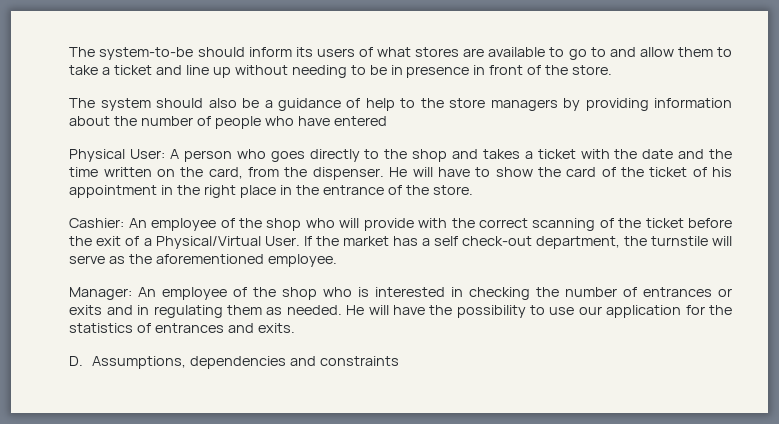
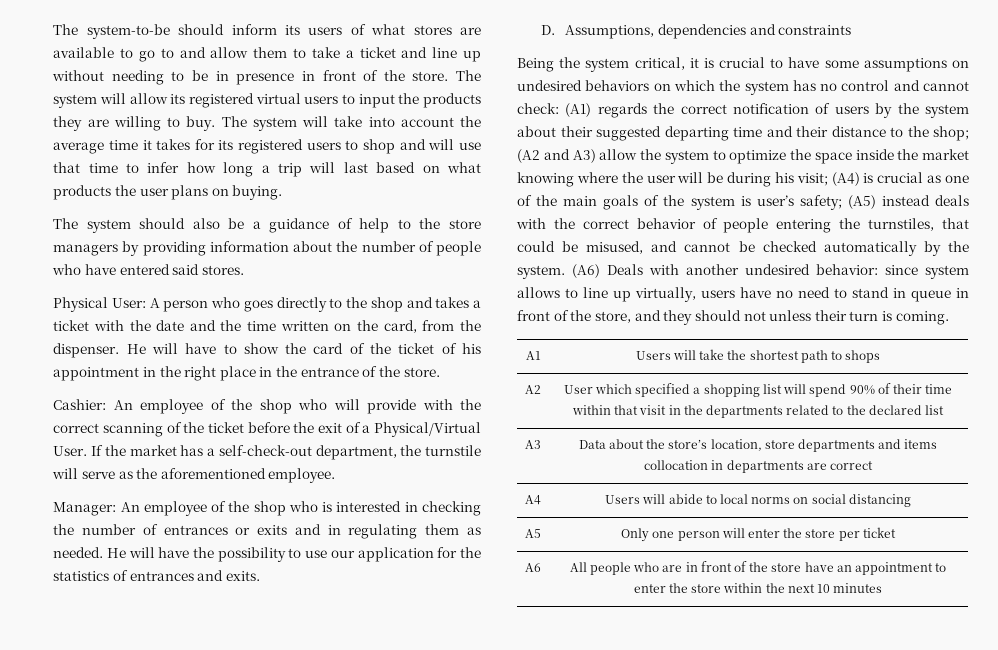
+ The system will allow its registered virtual users to input the products they are willing to buy. The system will take into account the average time it takes for its registered users to shop and will use that time to infer how long a trip will last based on what products the user plans on buying.
- The system should also be a guidance of help to the store managers by providing information about the number of people who have entered
+ The system should also be a guidance of help to the store managers by providing information about the number of people who have entered said stores.
- If the market has a self check-out department, the turnstile will serve as the aforementioned employee.
+ If the market has a self-check-out department, the turnstile will serve as the aforementioned employee.
+ Being the system critical, it is crucial to have some assumptions on undesired behaviors on which the system has no control and cannot check: (A1) regards the correct notification of users by the system about their suggested departing time and their distance to the shop; (A2 and A3) allow the system to optimize the space inside the market knowing where the user will be during his visit; (A4) is crucial as one of the main goals of the system is user’s safety; (A5) instead deals with the correct behavior of people entering the turnstiles, that could be misused, and cannot be checked automatically by the system. (A6) Deals with another undesired behavior: since system allows to line up virtually, users have no need to stand in queue in front of the store, and they should not unless their turn is coming.
+ A1 | Users will take the shortest path to shops
+ A2 | User which specified a shopping list will spend 90% of their time within that visit in the departments related to the declared list
+ A3 | Data about the store’s location, store departments and items collocation in departments are correct
+ A4 | Users will abide to local norms on social distancing
+ A5 | Only one person will enter the store per ticket
+ A6 | All people who are in front of the store have an appointment to enter the store within the next 10 minutes

